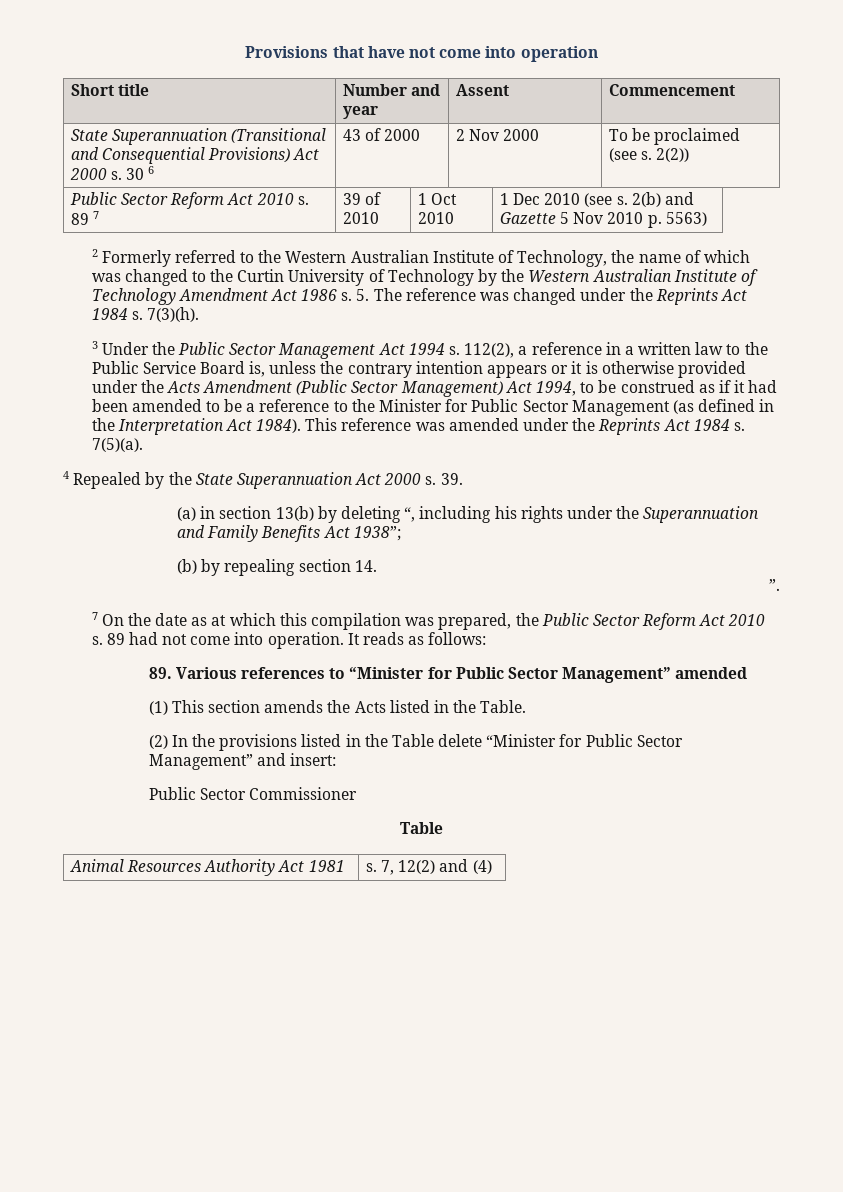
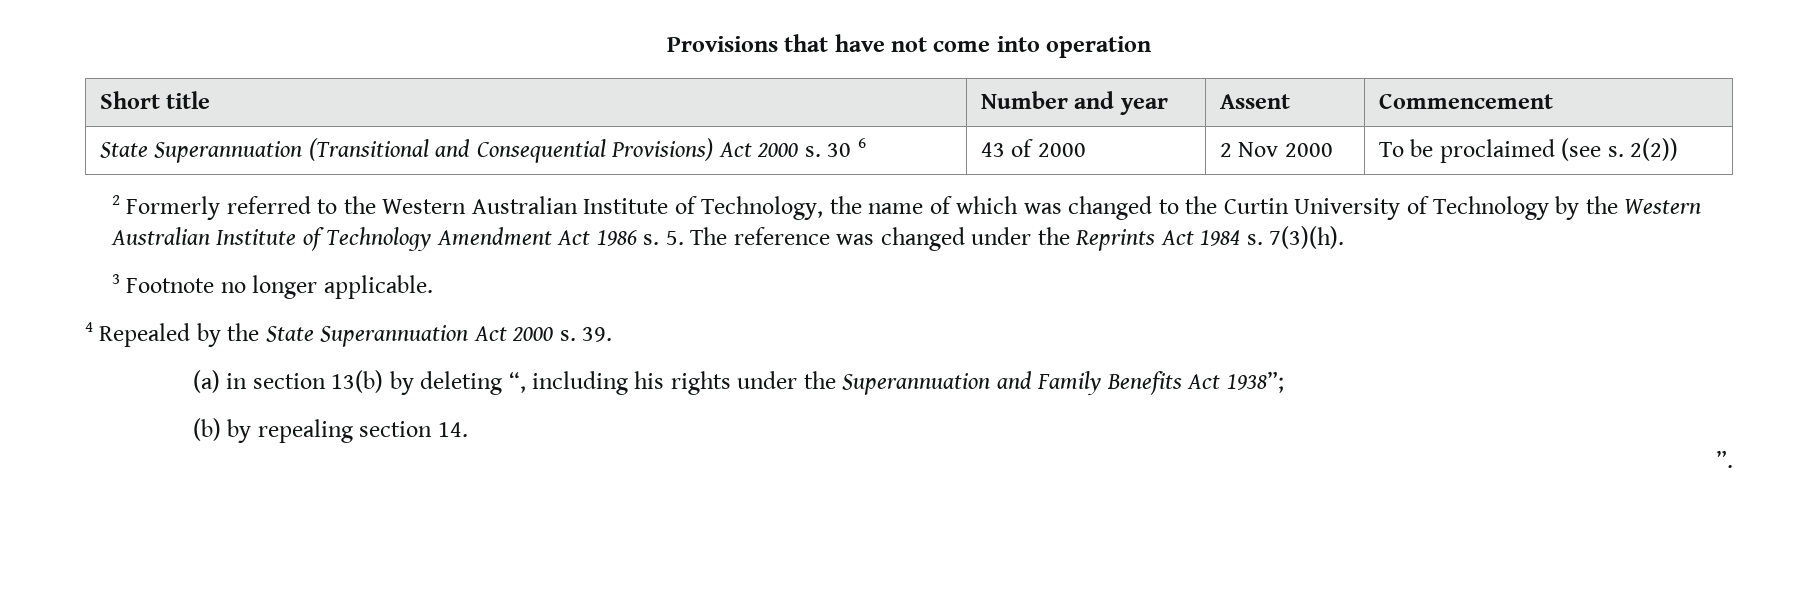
- Public Sector Reform Act 2010 s. 89 7 | 39 of 2010 | 1 Oct 2010 | 1 Dec 2010 (see s. 2(b) and Gazette 5 Nov 2010 p. 5563)
- 3 Under the Public Sector Management Act 1994 s. 112(2), a reference in a written law to the Public Service Board is, unless the contrary intention appears or it is otherwise provided under the Acts Amendment (Public Sector Management) Act 1994, to be construed as if it had been amended to be a reference to the Minister for Public Sector Management (as defined in the Interpretation Act 1984). This reference was amended under the Reprints Act 1984 s. 7(5)(a).
+ 3 Footnote no longer applicable.
- 7 On the date as at which this compilation was prepared, the Public Sector Reform Act 2010 s. 89 had not come into operation. It reads as follows:
- 89. Various references to “Minister for Public Sector Management” amended
- (1) This section amends the Acts listed in the Table.
- (2) In the provisions listed in the Table delete “Minister for Public Sector Management” and insert:
- Public Sector Commissioner
- Table
- Animal Resources Authority Act 1981 | s. 7, 12(2) and (4)

